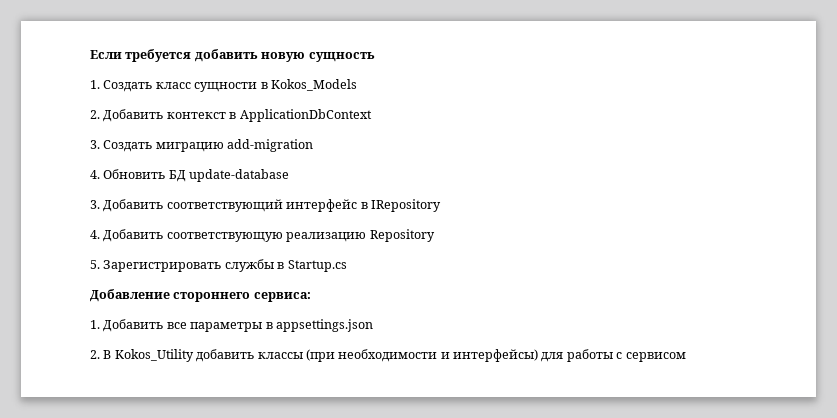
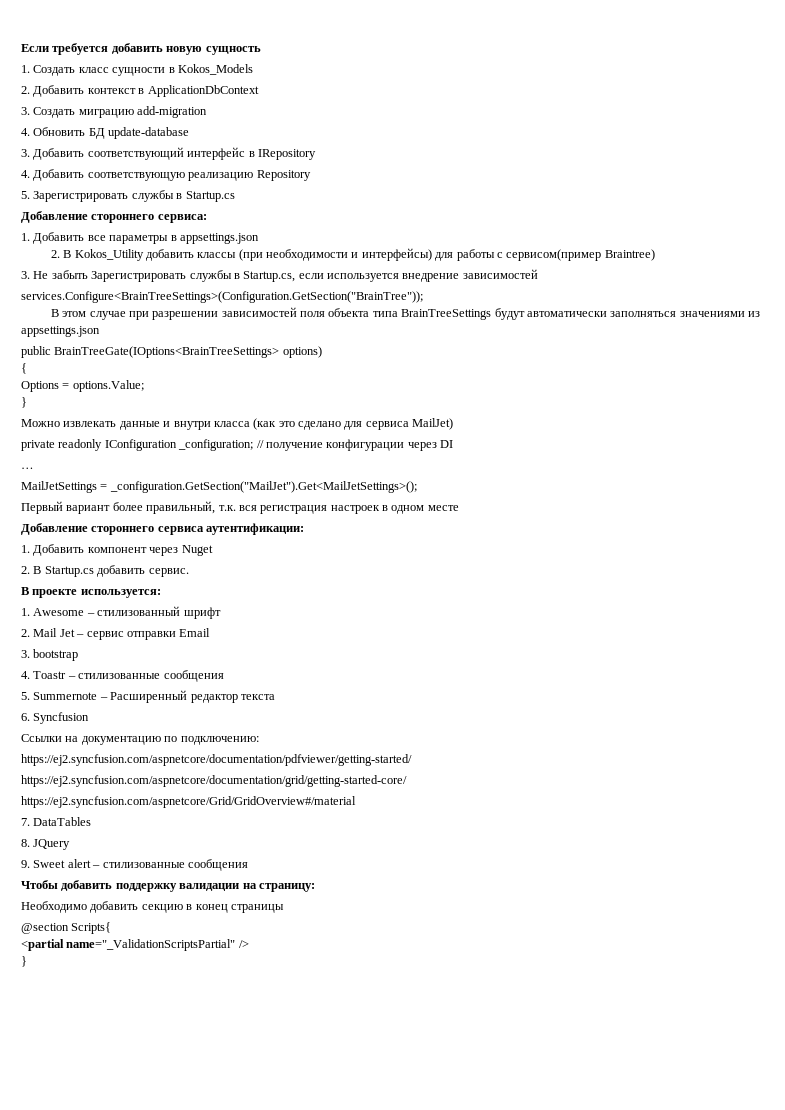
- 2. В Kokos_Utility добавить классы (при необходимости и интерфейсы) для работы с сервисом
+ 2. В Kokos_Utility добавить классы (при необходимости и интерфейсы) для работы с сервисом(пример Braintree)
+ 3. Не забыть Зарегистрировать службы в Startup.cs, если используется внедрение зависимостей
+ services.Configure<BrainTreeSettings>(Configuration.GetSection("BrainTree"));
+ В этом случае при разрешении зависимостей поля объекта типа BrainTreeSettings будут автоматически заполняться значениями из appsettings.json
+ public BrainTreeGate(IOptions<BrainTreeSettings> options)
+ {
+ Options = options.Value;
+ }
+ Можно извлекать данные и внутри класса (как это сделано для сервиса MailJet)
+ private readonly IConfiguration _configuration; // получение конфигурации через DI
+ …
+ MailJetSettings = _configuration.GetSection("MailJet").Get<MailJetSettings>();
+ Первый вариант более правильный, т.к. вся регистрация настроек в одном месте
+ Добавление стороннего сервиса аутентификации:
+ 1. Добавить компонент через Nuget
+ 2. В Startup.cs добавить сервис.
+ В проекте используется:
+ 1. Awesome – стилизованный шрифт
+ 2. Mail Jet – сервис отправки Email
+ 3. bootstrap
+ 4. Toastr – стилизованные сообщения
+ 5. Summernote – Расширенный редактор текста
+ 6. Syncfusion
+ Ссылки на документацию по подключению:
+ https://ej2.syncfusion.com/aspnetcore/documentation/pdfviewer/getting-started/
+ https://ej2.syncfusion.com/aspnetcore/documentation/grid/getting-started-core/
+ https://ej2.syncfusion.com/aspnetcore/Grid/GridOverview#/material
+ 7. DataTables
+ 8. JQuery
+ 9. Sweet alert – стилизованные сообщения
+ Чтобы добавить поддержку валидации на страницу:
+ Необходимо добавить секцию в конец страницы
+ @section Scripts{
+ <partial name="_ValidationScriptsPartial" />
+ }

